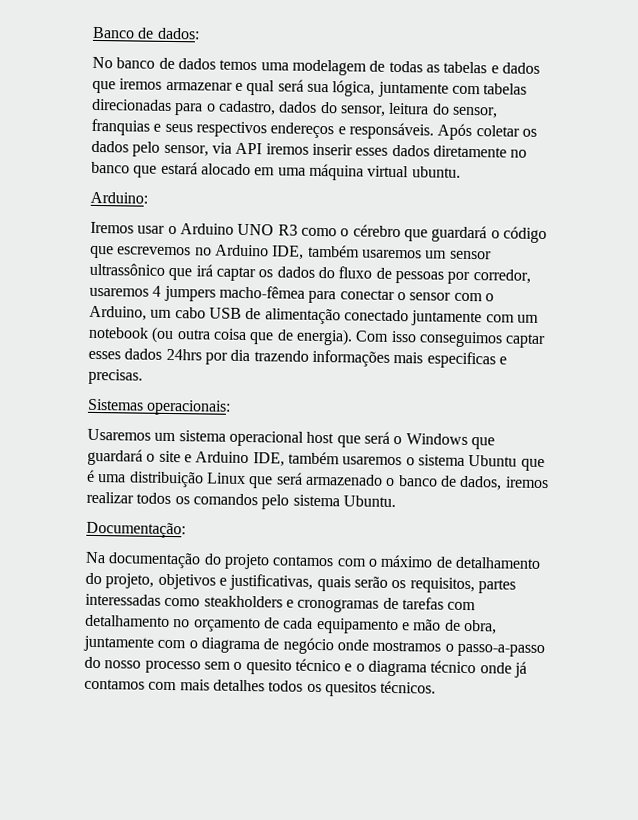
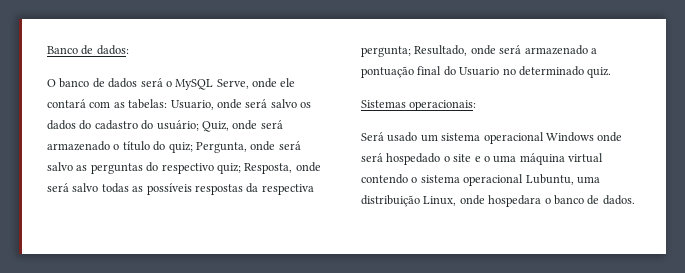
- No banco de dados temos uma modelagem de todas as tabelas e dados que iremos armazenar e qual será sua lógica, juntamente com tabelas direcionadas para o cadastro, dados do sensor, leitura do sensor, franquias e seus respectivos endereços e responsáveis. Após coletar os dados pelo sensor, via API iremos inserir esses dados diretamente no banco que estará alocado em uma máquina virtual ubuntu.
- Arduino:
- Iremos usar o Arduino UNO R3 como o cérebro que guardará o código que escrevemos no Arduino IDE, também usaremos um sensor ultrassônico que irá captar os dados do fluxo de pessoas por corredor, usaremos 4 jumpers macho-fêmea para conectar o sensor com o Arduino, um cabo USB de alimentação conectado juntamente com um notebook (ou outra coisa que de energia). Com isso conseguimos captar esses dados 24hrs por dia trazendo informações mais especificas e precisas.
+ O banco de dados será o MySQL Serve, onde ele contará com as tabelas: Usuario, onde será salvo os dados do cadastro do usuário; Quiz, onde será armazenado o título do quiz; Pergunta, onde será salvo as perguntas do respectivo quiz; Resposta, onde será salvo todas as possíveis respostas da respectiva pergunta; Resultado, onde será armazenado a pontuação final do Usuario no determinado quiz.
- Usaremos um sistema operacional host que será o Windows que guardará o site e Arduino IDE, também usaremos o sistema Ubuntu que é uma distribuição Linux que será armazenado o banco de dados, iremos realizar todos os comandos pelo sistema Ubuntu.
- Documentação:
- Na documentação do projeto contamos com o máximo de detalhamento do projeto, objetivos e justificativas, quais serão os requisitos, partes interessadas como steakholders e cronogramas de tarefas com detalhamento no orçamento de cada equipamento e mão de obra, juntamente com o diagrama de negócio onde mostramos o passo-a-passo do nosso processo sem o quesito técnico e o diagrama técnico onde já contamos com mais detalhes todos os quesitos técnicos.
+ Será usado um sistema operacional Windows onde será hospedado o site e o uma máquina virtual contendo o sistema operacional Lubuntu, uma distribuição Linux, onde hospedara o banco de dados.

